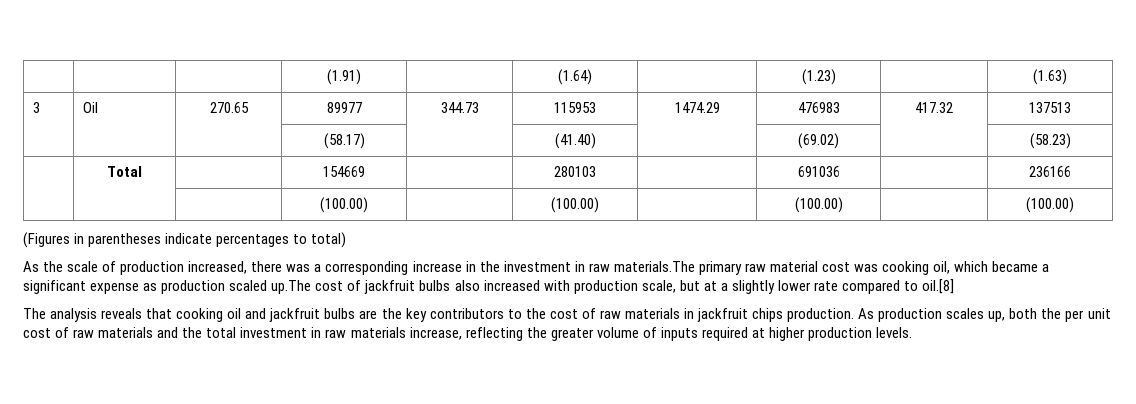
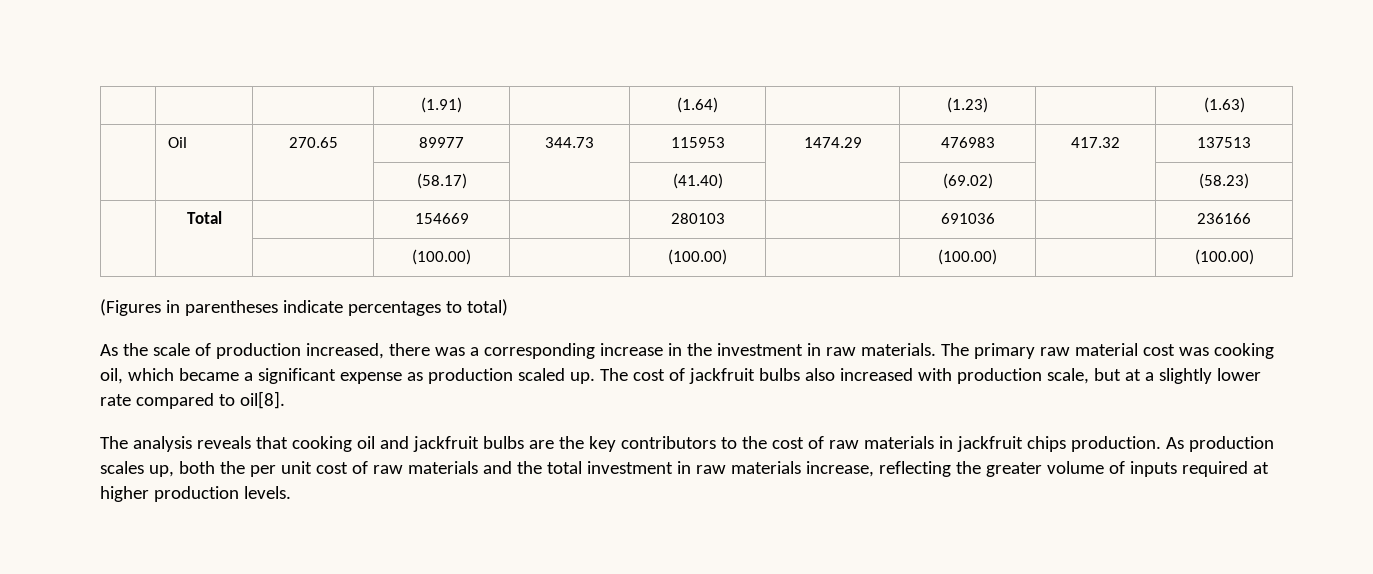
- 3 | Oil | 270.65 | 89977 | 344.73 | 115953 | 1474.29 | 476983 | 417.32 | 137513
+ | Oil | 270.65 | 89977 | 344.73 | 115953 | 1474.29 | 476983 | 417.32 | 137513
- As the scale of production increased, there was a corresponding increase in the investment in raw materials.The primary raw material cost was cooking oil, which became a significant expense as production scaled up.The cost of jackfruit bulbs also increased with production scale, but at a slightly lower rate compared to oil.[8]
+ As the scale of production increased, there was a corresponding increase in the investment in raw materials. The primary raw material cost was cooking oil, which became a significant expense as production scaled up. The cost of jackfruit bulbs also increased with production scale, but at a slightly lower rate compared to oil[8].

